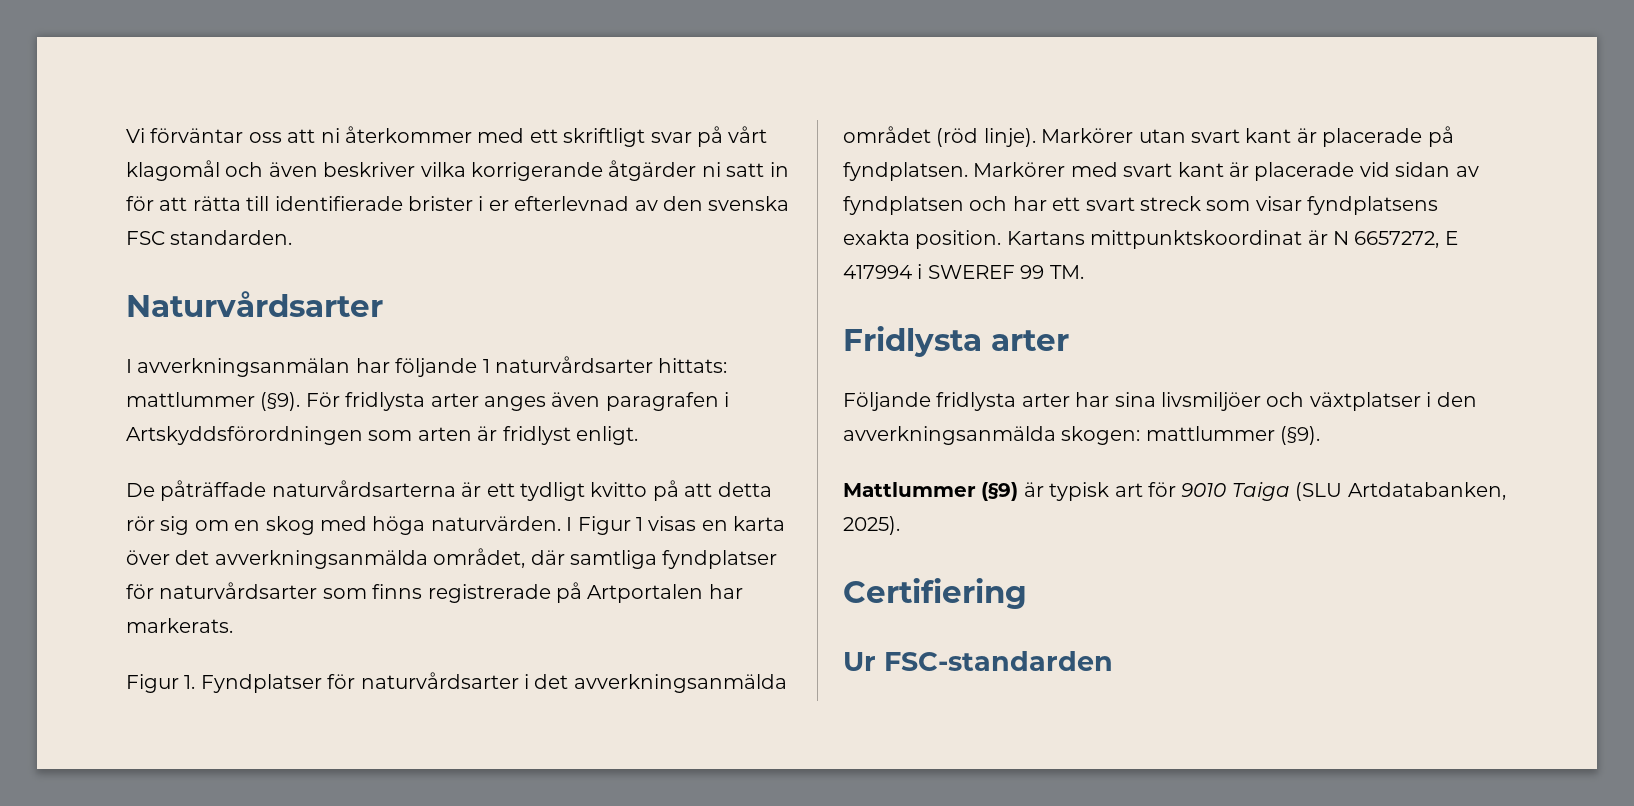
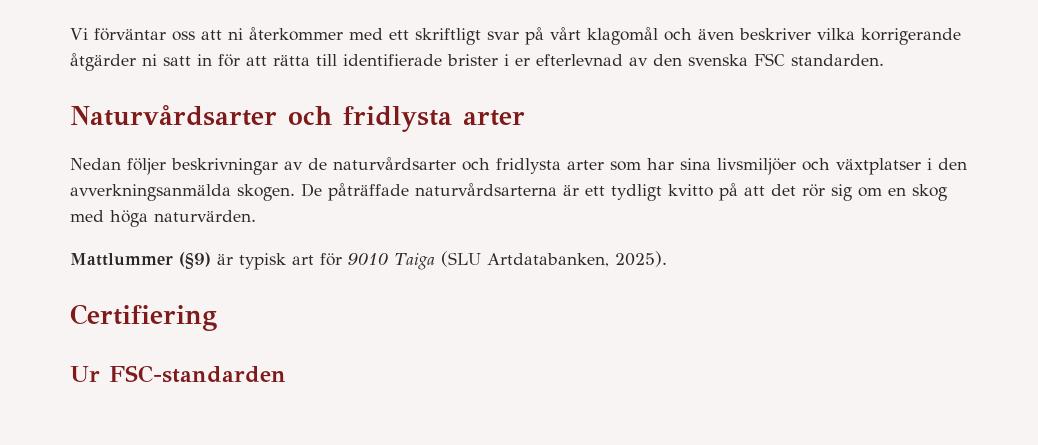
- Naturvårdsarter
- I avverkningsanmälan har följande 1 naturvårdsarter hittats: mattlummer (§9). För fridlysta arter anges även paragrafen i Artskyddsförordningen som arten är fridlyst enligt.
- De påträffade naturvårdsarterna är ett tydligt kvitto på att detta rör sig om en skog med höga naturvärden. I Figur 1 visas en karta över det avverkningsanmälda området, där samtliga fyndplatser för naturvårdsarter som finns registrerade på Artportalen har markerats.
- Figur 1. Fyndplatser för naturvårdsarter i det avverkningsanmälda området (röd linje). Markörer utan svart kant är placerade på fyndplatsen. Markörer med svart kant är placerade vid sidan av fyndplatsen och har ett svart streck som visar fyndplatsens exakta position. Kartans mittpunktskoordinat är N 6657272, E 417994 i SWEREF 99 TM.
- Fridlysta arter
- Följande fridlysta arter har sina livsmiljöer och växtplatser i den avverkningsanmälda skogen: mattlummer (§9).
+ Naturvårdsarter och fridlysta arter
+ Nedan följer beskrivningar av de naturvårdsarter och fridlysta arter som har sina livsmiljöer och växtplatser i den avverkningsanmälda skogen. De påträffade naturvårdsarterna är ett tydligt kvitto på att det rör sig om en skog med höga naturvärden.

